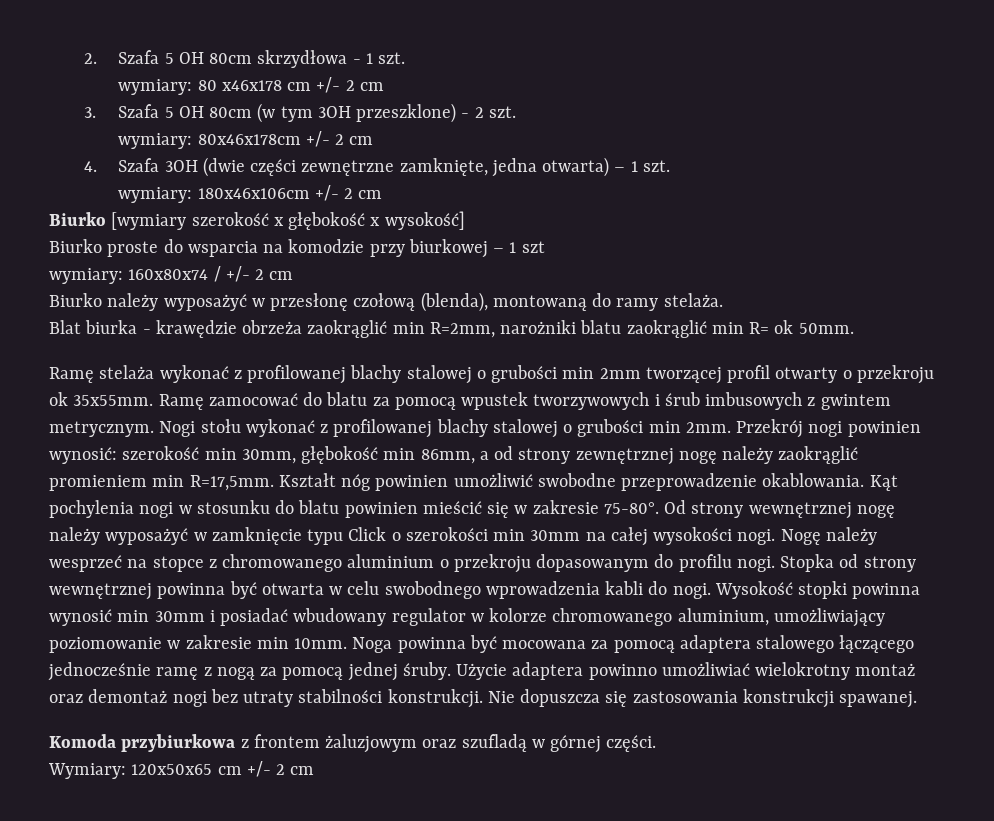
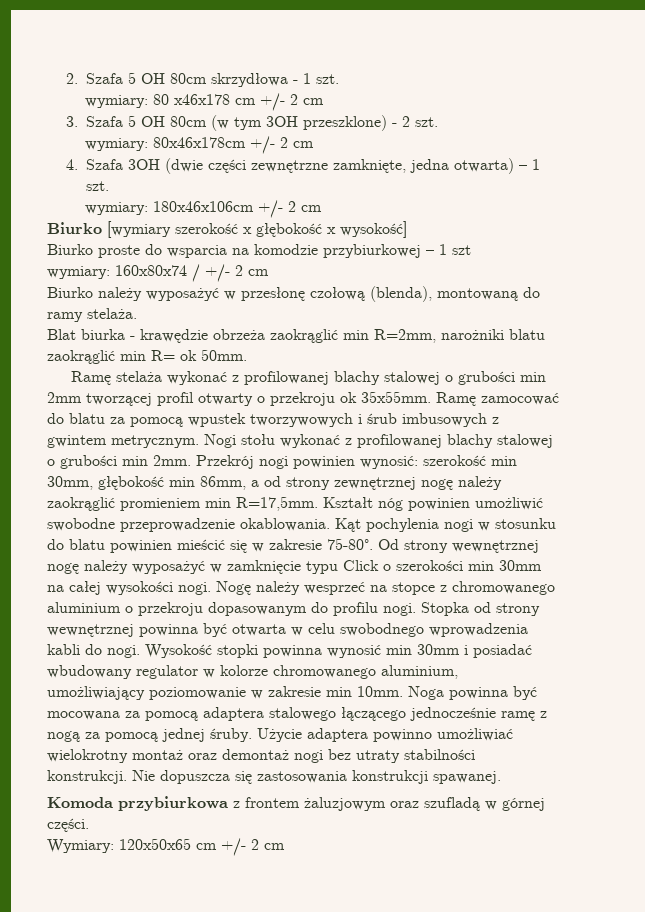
- Biurko proste do wsparcia na komodzie przy biurkowej – 1 szt
+ Biurko proste do wsparcia na komodzie przybiurkowej – 1 szt

